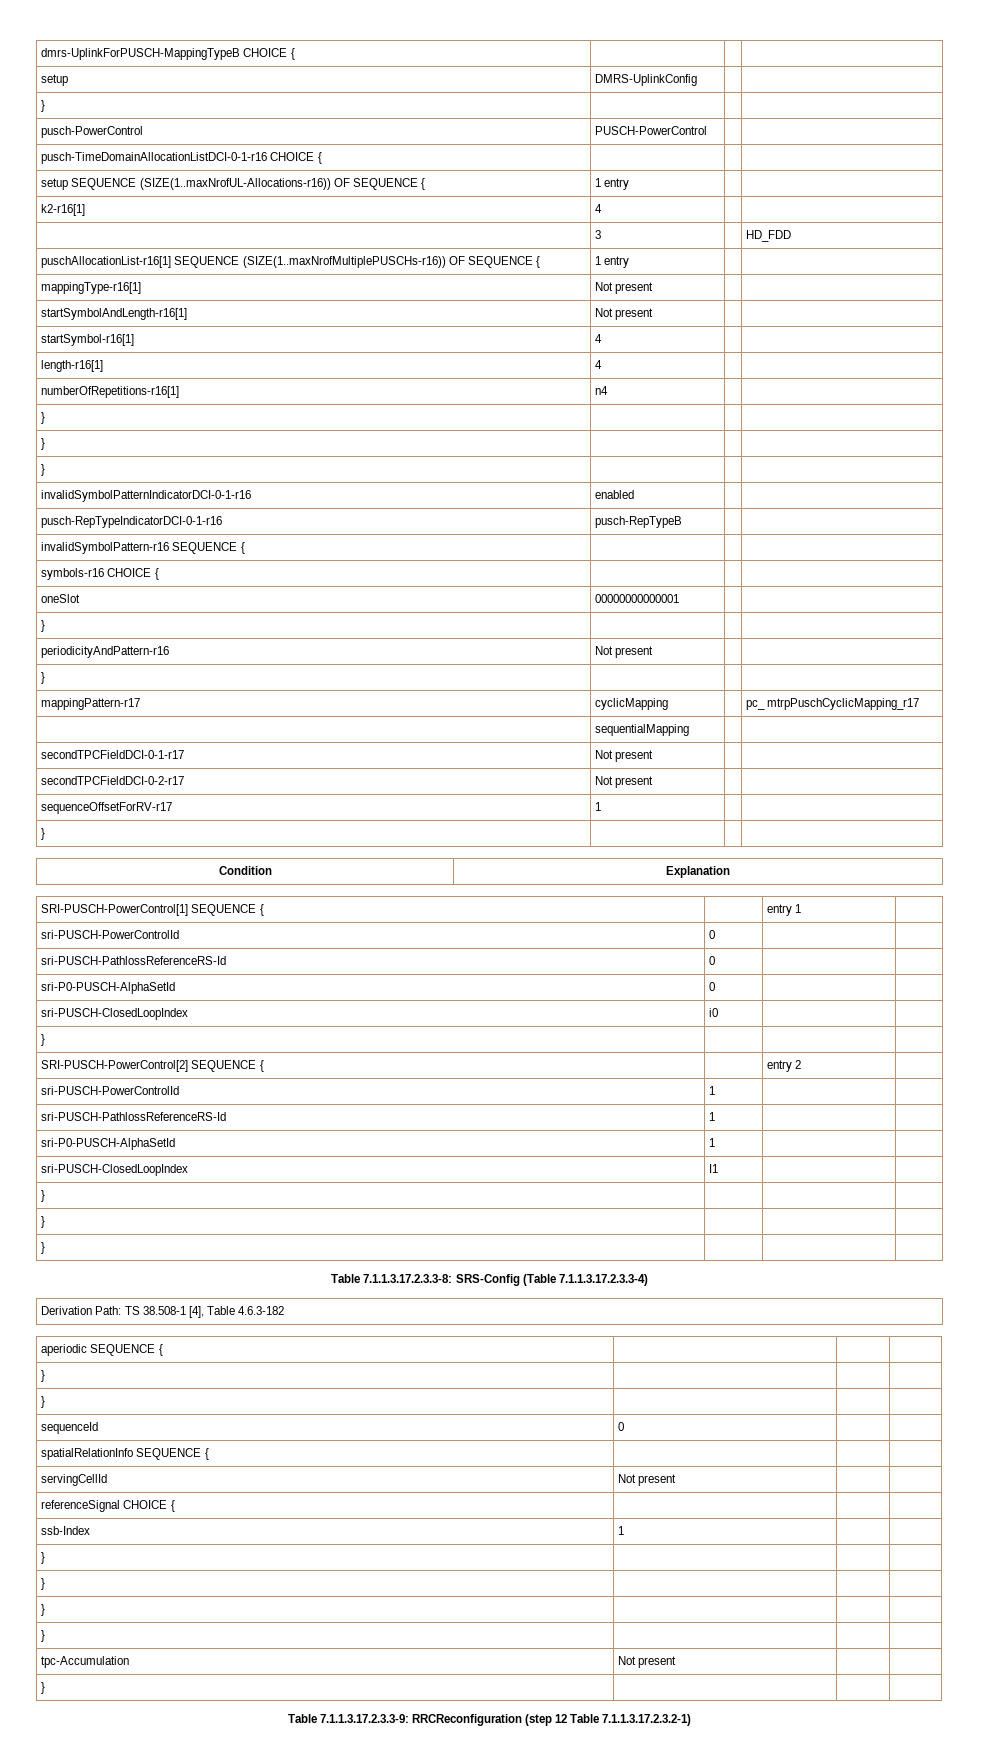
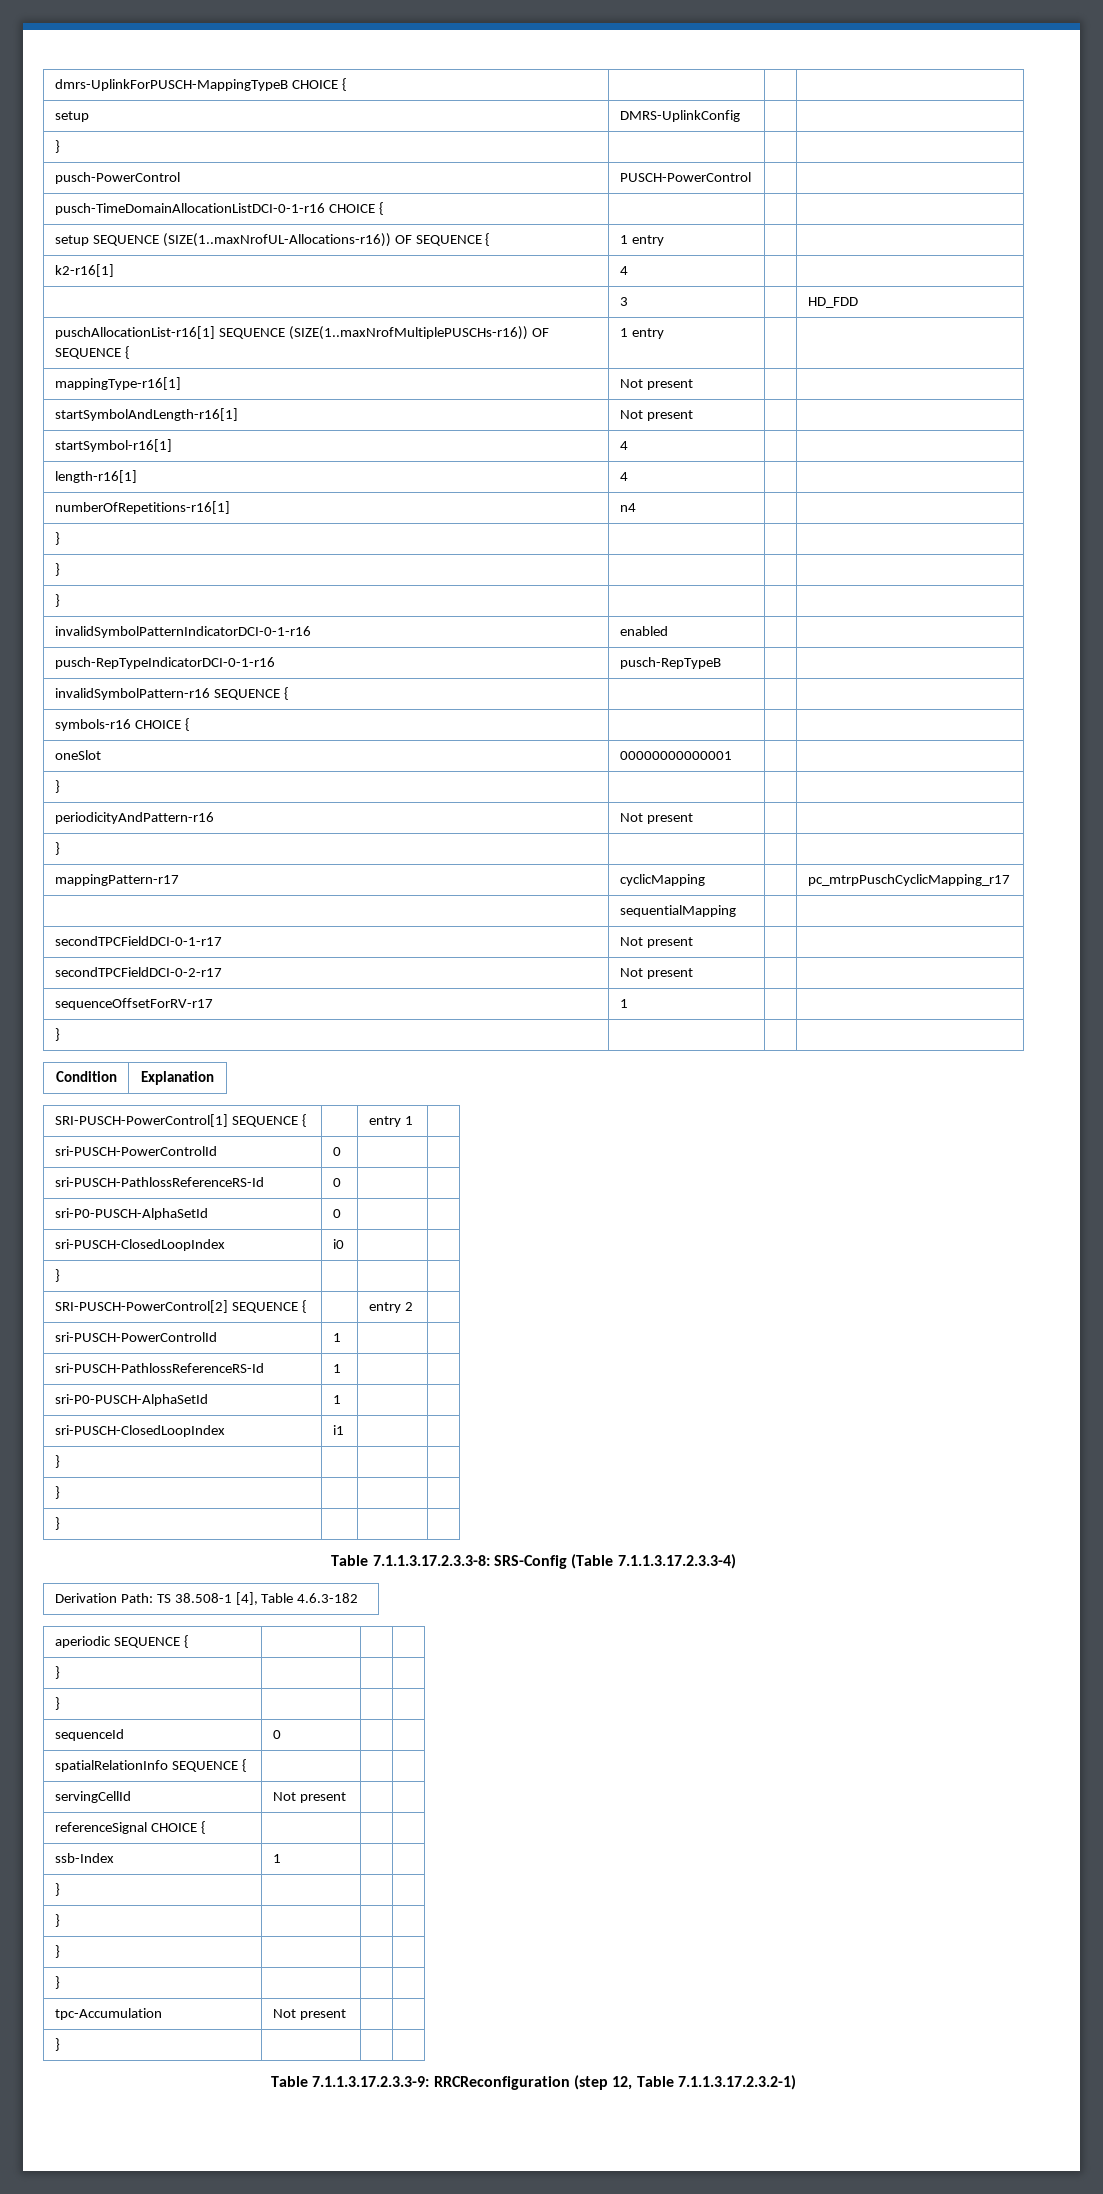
- mappingPattern-r17 | cyclicMapping | | pc_ mtrpPuschCyclicMapping_r17
+ mappingPattern-r17 | cyclicMapping | | pc_mtrpPuschCyclicMapping_r17
- sri-PUSCH-ClosedLoopIndex | I1 | |
+ sri-PUSCH-ClosedLoopIndex | i1 | |
- Table 7.1.1.3.17.2.3.3-9: RRCReconfiguration (step 12 Table 7.1.1.3.17.2.3.2-1)
+ Table 7.1.1.3.17.2.3.3-9: RRCReconfiguration (step 12, Table 7.1.1.3.17.2.3.2-1)

